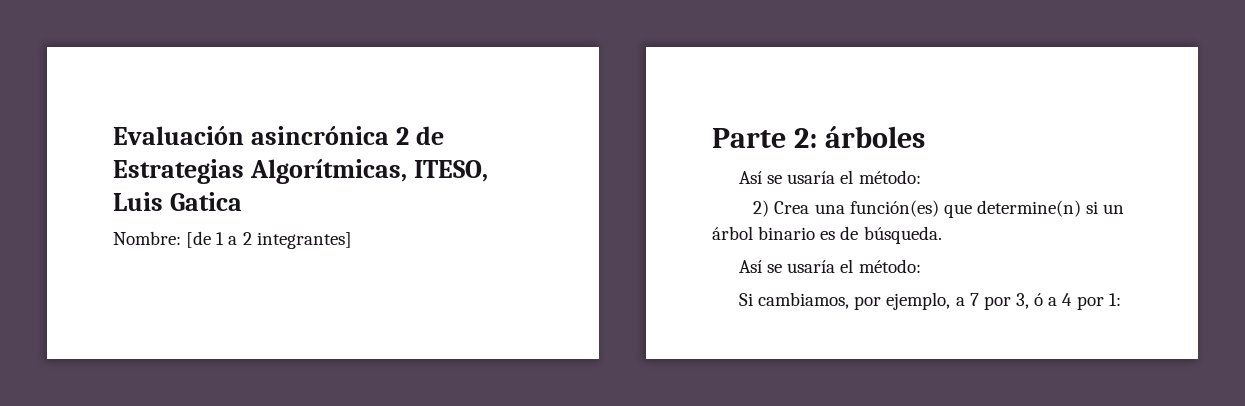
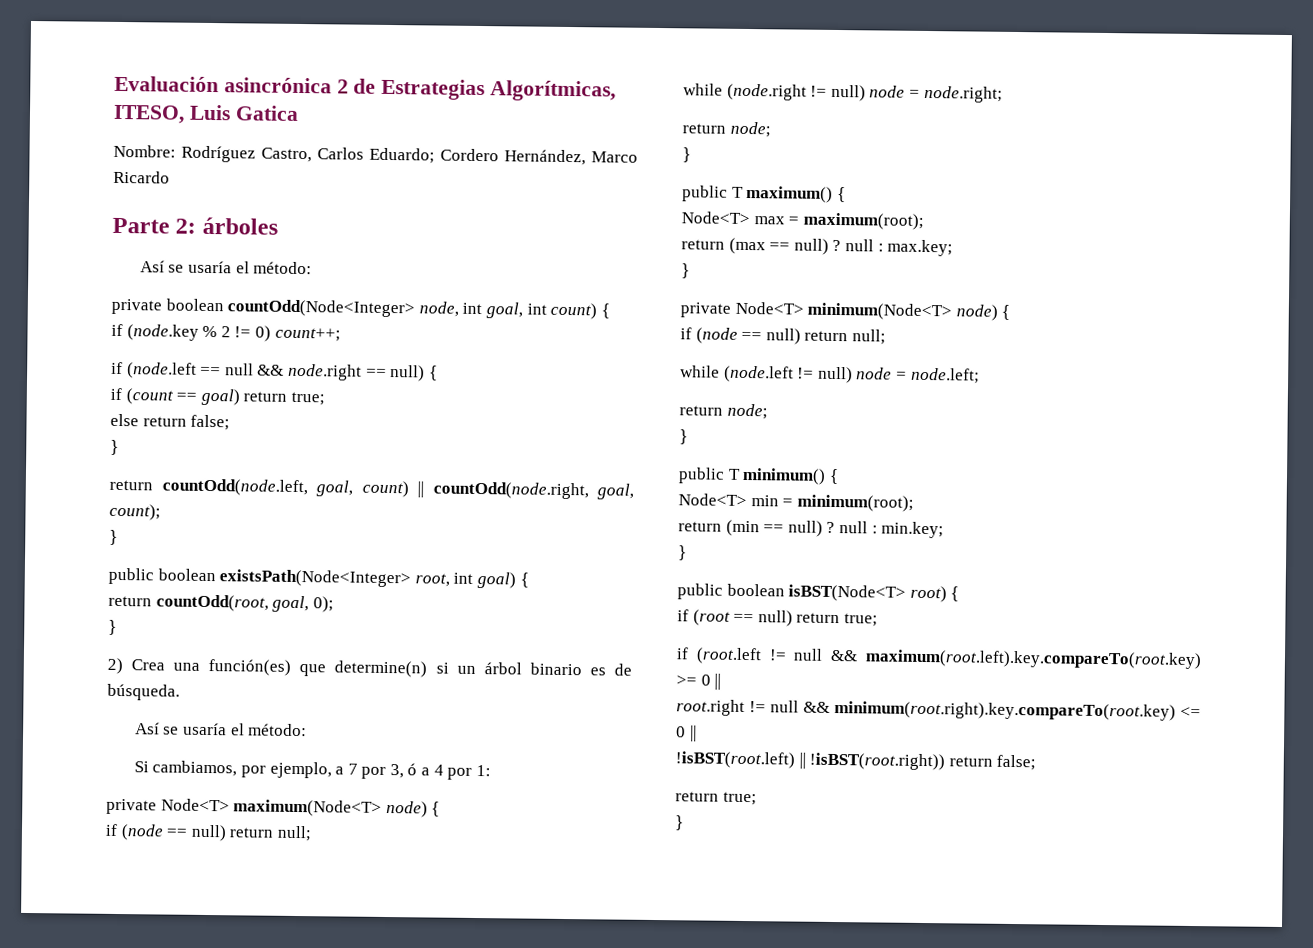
- Nombre: [de 1 a 2 integrantes]
+ Nombre: Rodríguez Castro, Carlos Eduardo; Cordero Hernández, Marco Ricardo
+ private boolean countOdd(Node<Integer> node, int goal, int count) {
+ if (node.key % 2 != 0) count++;
+ if (node.left == null && node.right == null) {
+ if (count == goal) return true;
+ else return false;
+ }
+ return countOdd(node.left, goal, count) || countOdd(node.right, goal, count);
+ }
+ public boolean existsPath(Node<Integer> root, int goal) {
+ return countOdd(root, goal, 0);
+ }
+ private Node<T> maximum(Node<T> node) {
+ if (node == null) return null;
+ while (node.right != null) node = node.right;
+ return node;
+ }
+ public T maximum() {
+ Node<T> max = maximum(root);
+ return (max == null) ? null : max.key;
+ }
+ private Node<T> minimum(Node<T> node) {
+ if (node == null) return null;
+ while (node.left != null) node = node.left;
+ return node;
+ }
+ public T minimum() {
+ Node<T> min = minimum(root);
+ return (min == null) ? null : min.key;
+ }
+ public boolean isBST(Node<T> root) {
+ if (root == null) return true;
+ if (root.left != null && maximum(root.left).key.compareTo(root.key) >= 0 ||
+ root.right != null && minimum(root.right).key.compareTo(root.key) <= 0 ||
+ !isBST(root.left) || !isBST(root.right)) return false;
+ return true;
+ }

